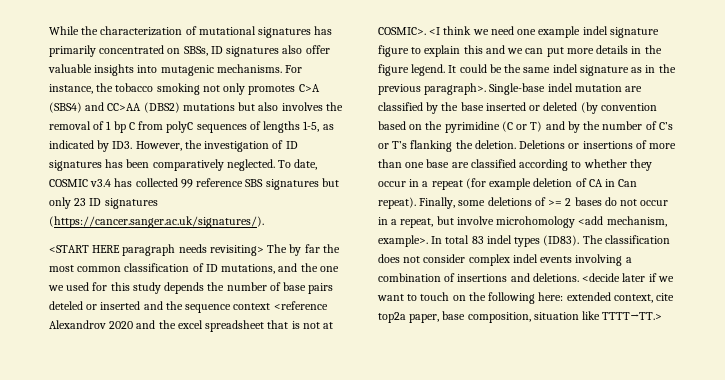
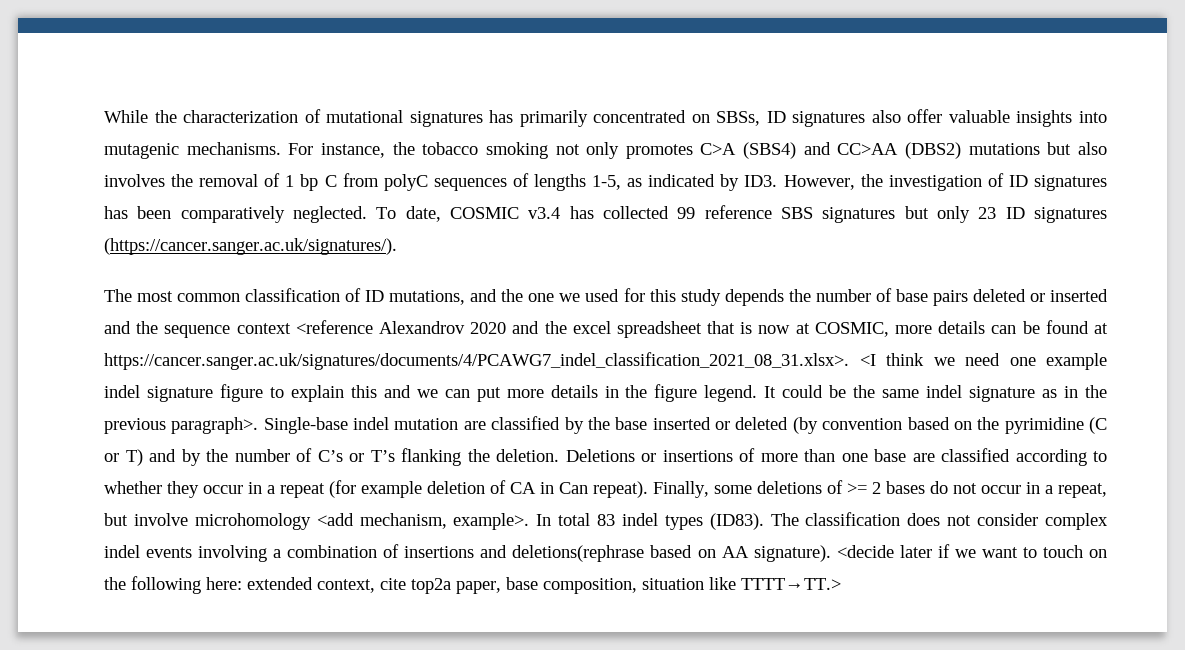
- <START HERE paragraph needs revisiting> The by far the most common classification of ID mutations, and the one we used for this study depends the number of base pairs deteled or inserted and the sequence context <reference Alexandrov 2020 and the excel spreadsheet that is not at COSMIC>. <I think we need one example indel signature figure to explain this and we can put more details in the figure legend.
+ The most common classification of ID mutations, and the one we used for this study depends the number of base pairs deleted or inserted and the sequence context <reference Alexandrov 2020 and the excel spreadsheet that is now at COSMIC, more details can be found at https://cancer.sanger.ac.uk/signatures/documents/4/PCAWG7_indel_classification_2021_08_31.xlsx>. <I think we need one example indel signature figure to explain this and we can put more details in the figure legend.
- The classification does not consider complex indel events involving a combination of insertions and deletions.
+ The classification does not consider complex indel events involving a combination of insertions and deletions(rephrase based on AA signature).

